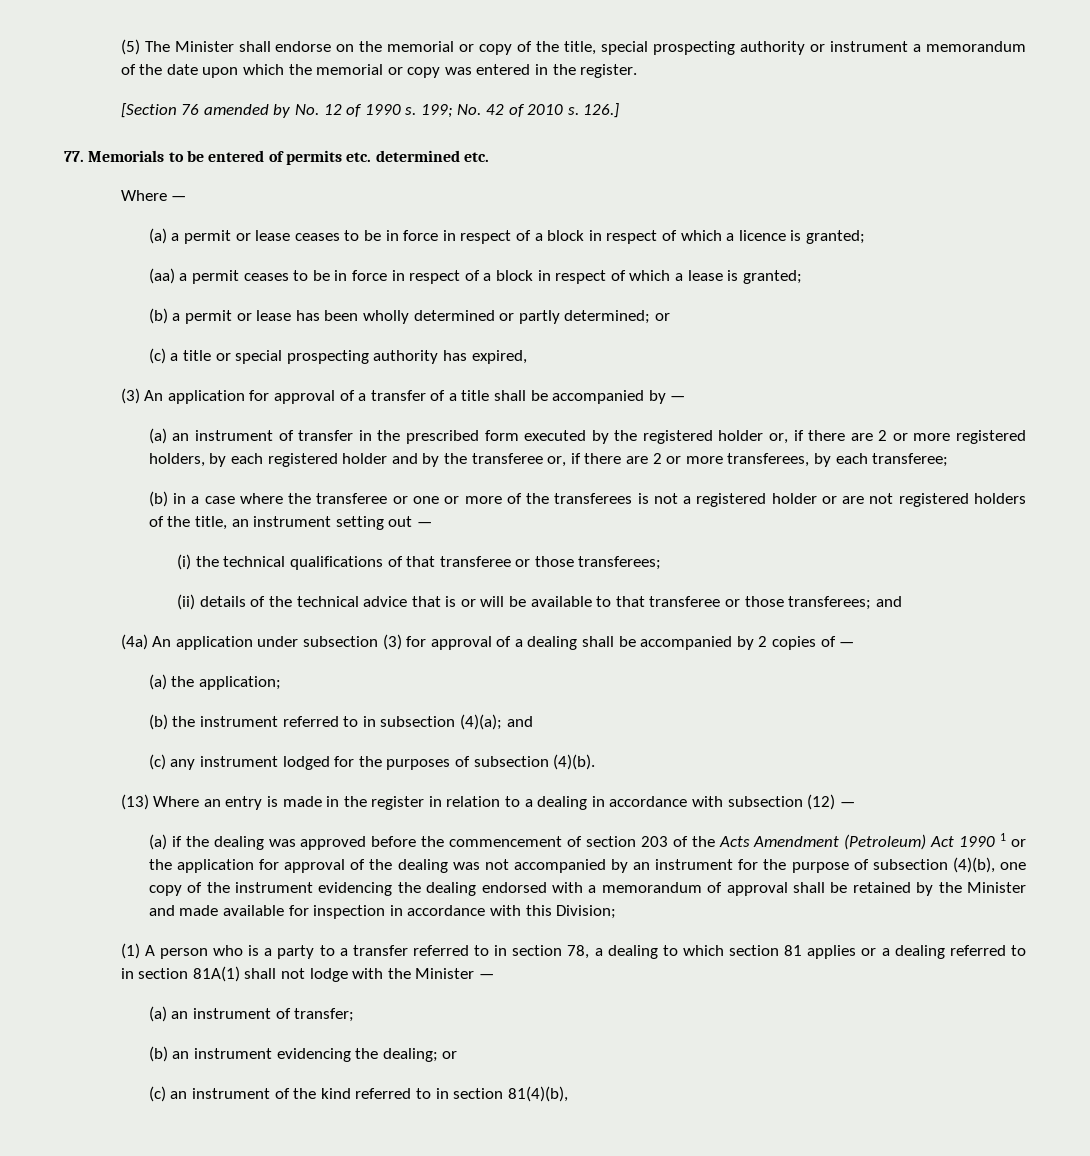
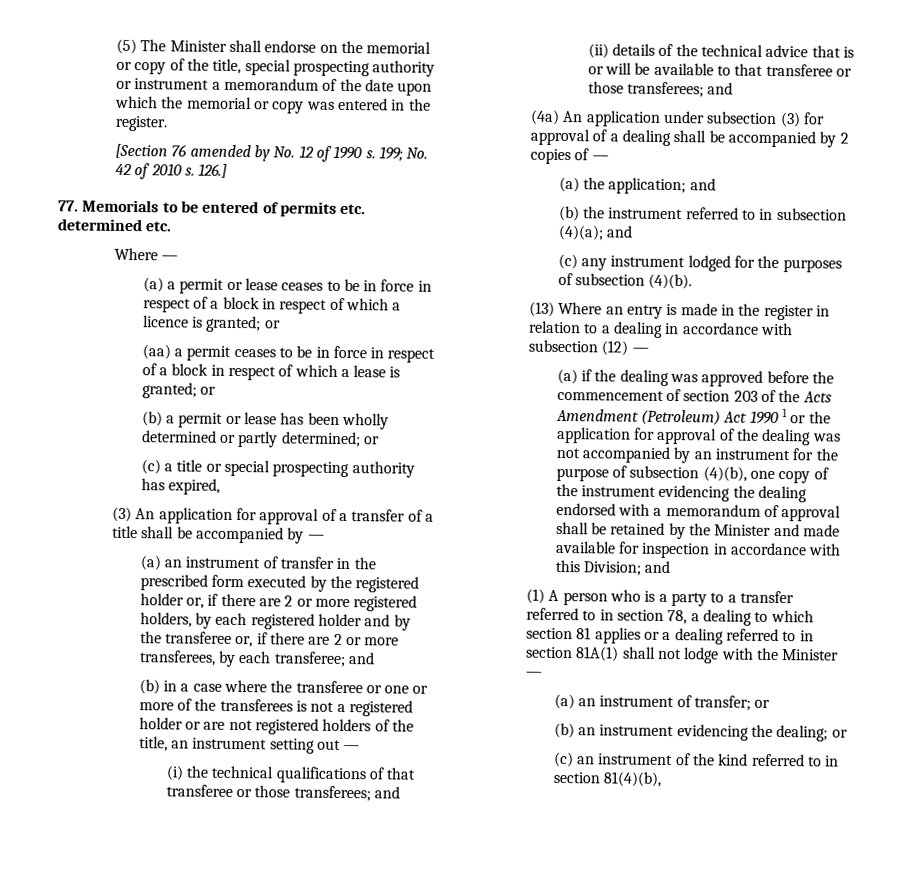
- (a) a permit or lease ceases to be in force in respect of a block in respect of which a licence is granted;
+ (a) a permit or lease ceases to be in force in respect of a block in respect of which a licence is granted; or
- (aa) a permit ceases to be in force in respect of a block in respect of which a lease is granted;
+ (aa) a permit ceases to be in force in respect of a block in respect of which a lease is granted; or
- (a) an instrument of transfer in the prescribed form executed by the registered holder or, if there are 2 or more registered holders, by each registered holder and by the transferee or, if there are 2 or more transferees, by each transferee;
+ (a) an instrument of transfer in the prescribed form executed by the registered holder or, if there are 2 or more registered holders, by each registered holder and by the transferee or, if there are 2 or more transferees, by each transferee; and
- (i) the technical qualifications of that transferee or those transferees;
+ (i) the technical qualifications of that transferee or those transferees; and
- (a) the application;
+ (a) the application; and
- (a) if the dealing was approved before the commencement of section 203 of the Acts Amendment (Petroleum) Act 1990 1 or the application for approval of the dealing was not accompanied by an instrument for the purpose of subsection (4)(b), one copy of the instrument evidencing the dealing endorsed with a memorandum of approval shall be retained by the Minister and made available for inspection in accordance with this Division;
+ (a) if the dealing was approved before the commencement of section 203 of the Acts Amendment (Petroleum) Act 1990 1 or the application for approval of the dealing was not accompanied by an instrument for the purpose of subsection (4)(b), one copy of the instrument evidencing the dealing endorsed with a memorandum of approval shall be retained by the Minister and made available for inspection in accordance with this Division; and
- (a) an instrument of transfer;
+ (a) an instrument of transfer; or

